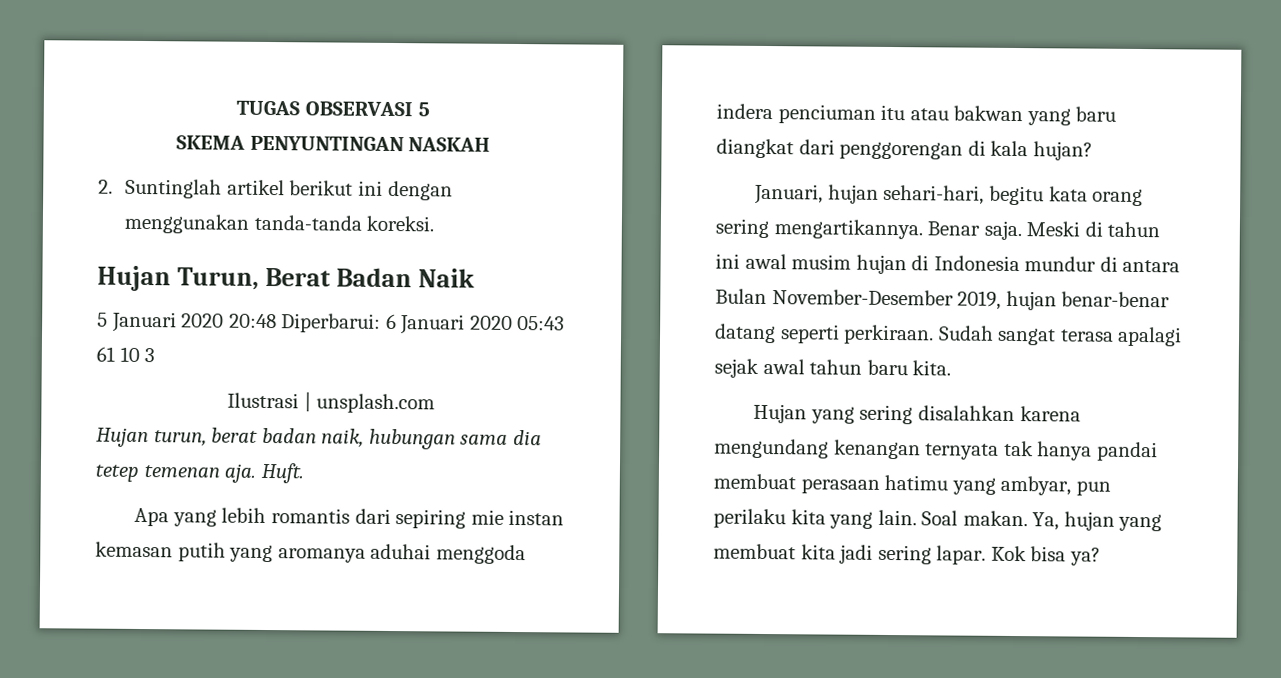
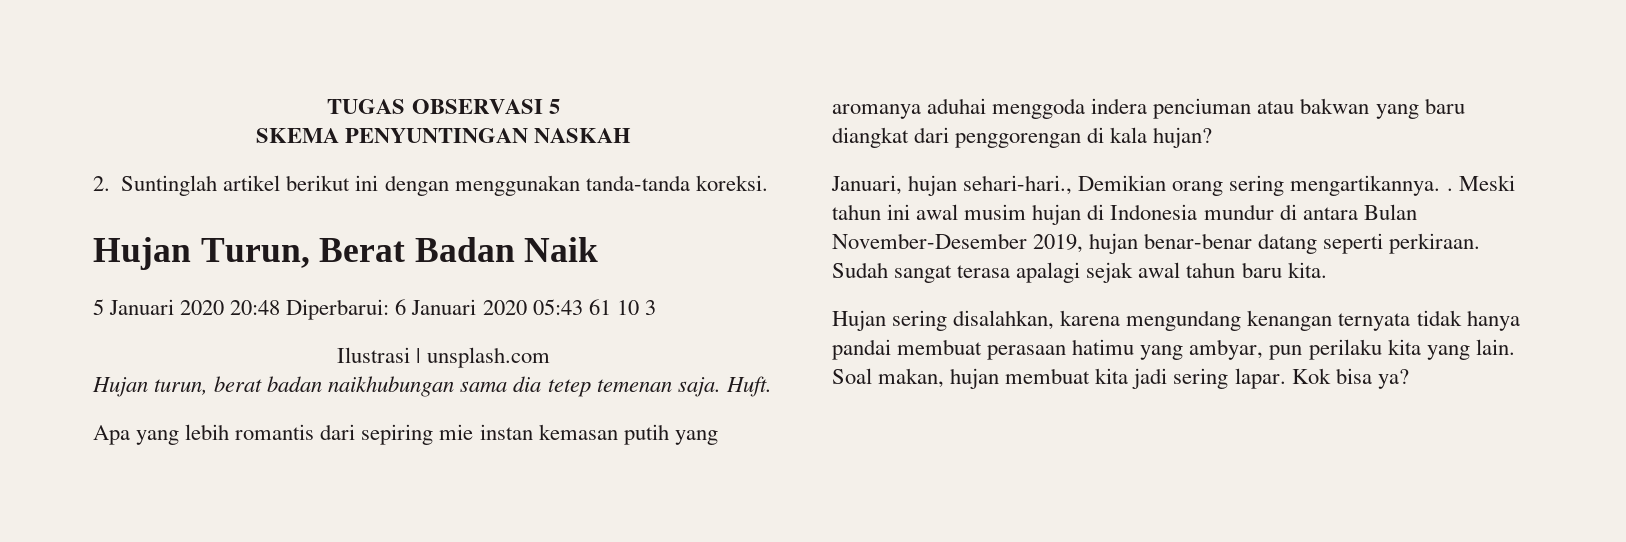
- Hujan turun, berat badan naik, hubungan sama dia tetep temenan aja.
+ Hujan turun, berat badan naikhubungan sama dia tetep temenan saja.
- Apa yang lebih romantis dari sepiring mie instan kemasan putih yang aromanya aduhai menggoda indera penciuman itu atau bakwan yang baru diangkat dari penggorengan di kala hujan?
+ Apa yang lebih romantis dari sepiring mie instan kemasan putih yang aromanya aduhai menggoda indera penciuman atau bakwan yang baru diangkat dari penggorengan di kala hujan?
- Januari, hujan sehari-hari, begitu kata orang sering mengartikannya. Benar saja. Meski di tahun ini awal musim hujan di Indonesia mundur di antara Bulan November-Desember 2019, hujan benar-benar datang seperti perkiraan.
+ Januari, hujan sehari-hari., Demikian orang sering mengartikannya. . Meski tahun ini awal musim hujan di Indonesia mundur di antara Bulan November-Desember 2019, hujan benar-benar datang seperti perkiraan.
- Hujan yang sering disalahkan karena mengundang kenangan ternyata tak hanya pandai membuat perasaan hatimu yang ambyar, pun perilaku kita yang lain.
+ Hujan sering disalahkan, karena mengundang kenangan ternyata tidak hanya pandai membuat perasaan hatimu yang ambyar, pun perilaku kita yang lain.
- Soal makan. Ya, hujan yang membuat kita jadi sering lapar.
+ Soal makan, hujan membuat kita jadi sering lapar.

